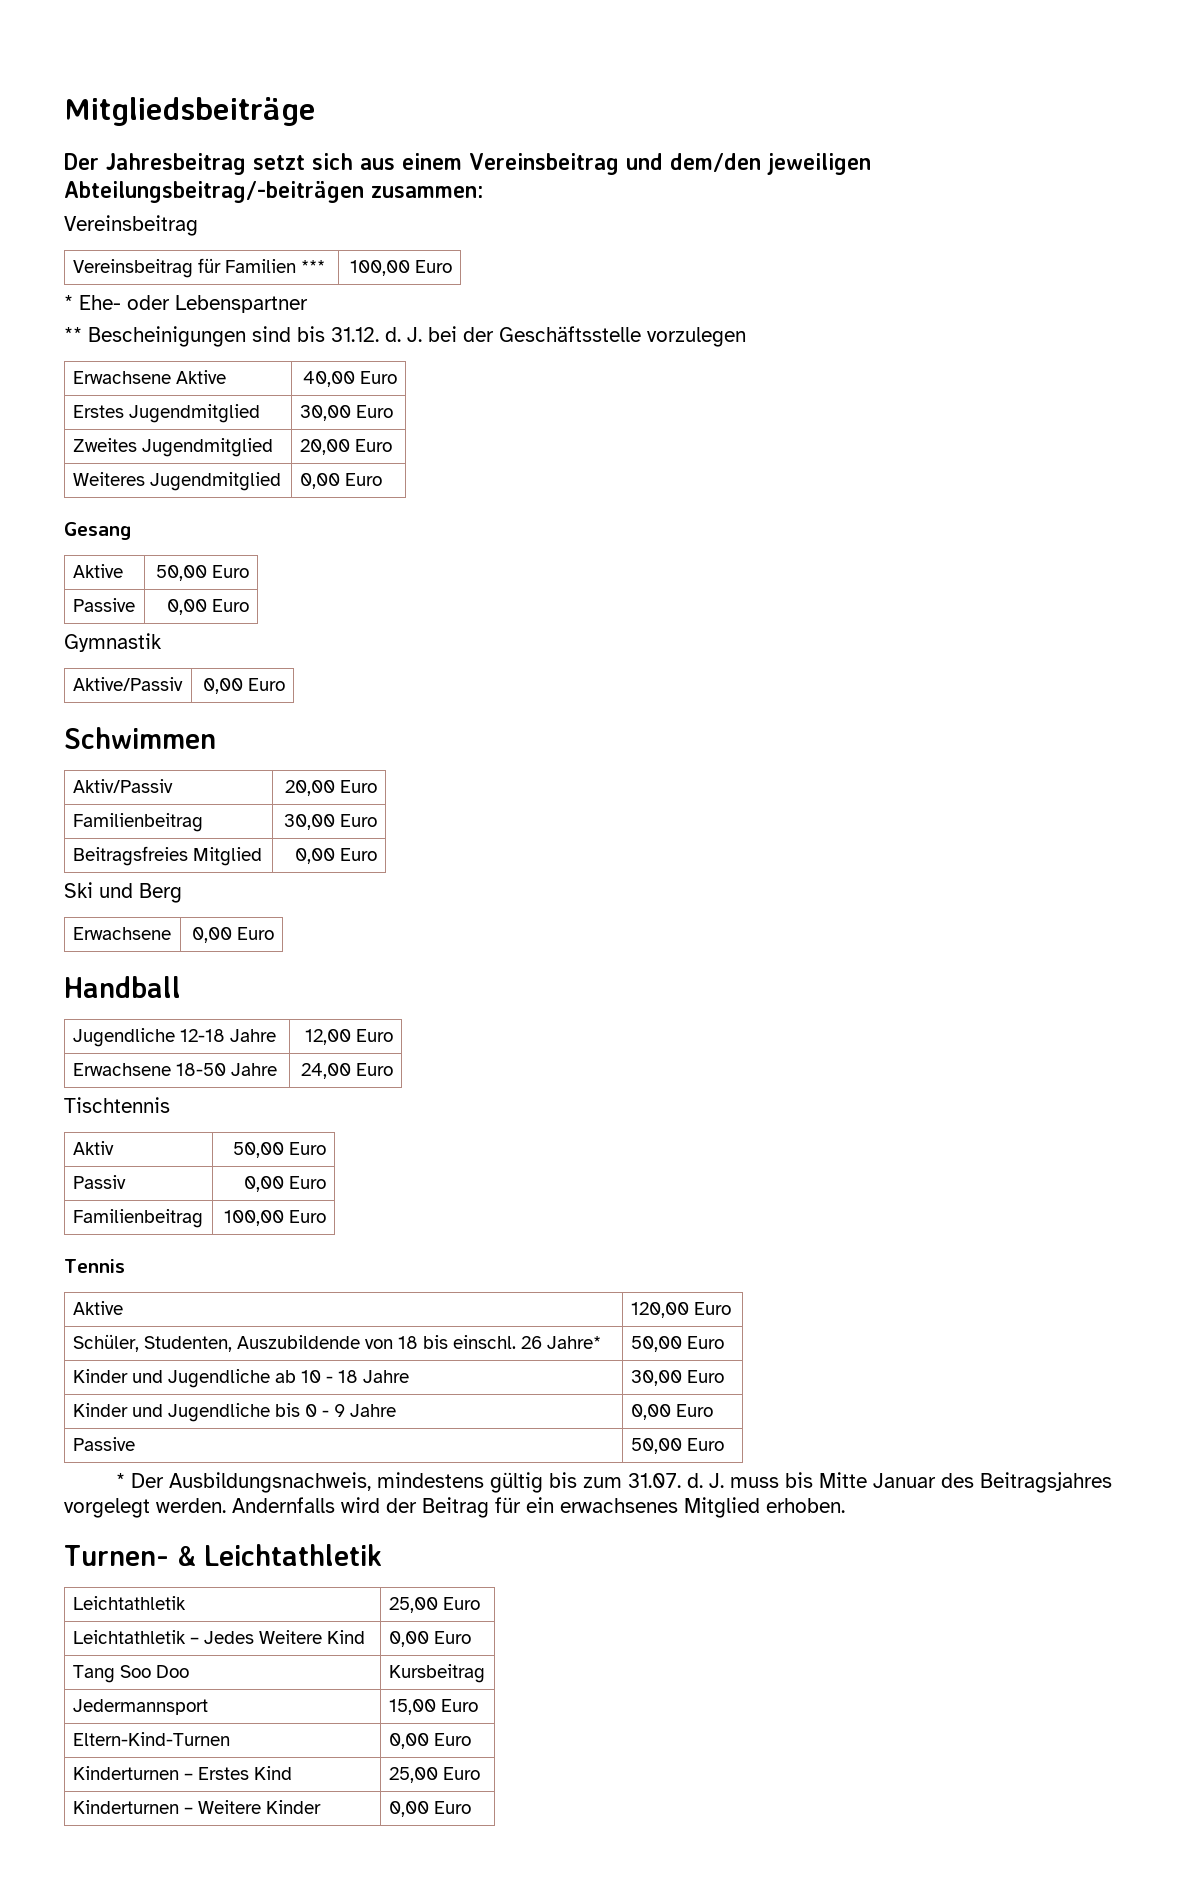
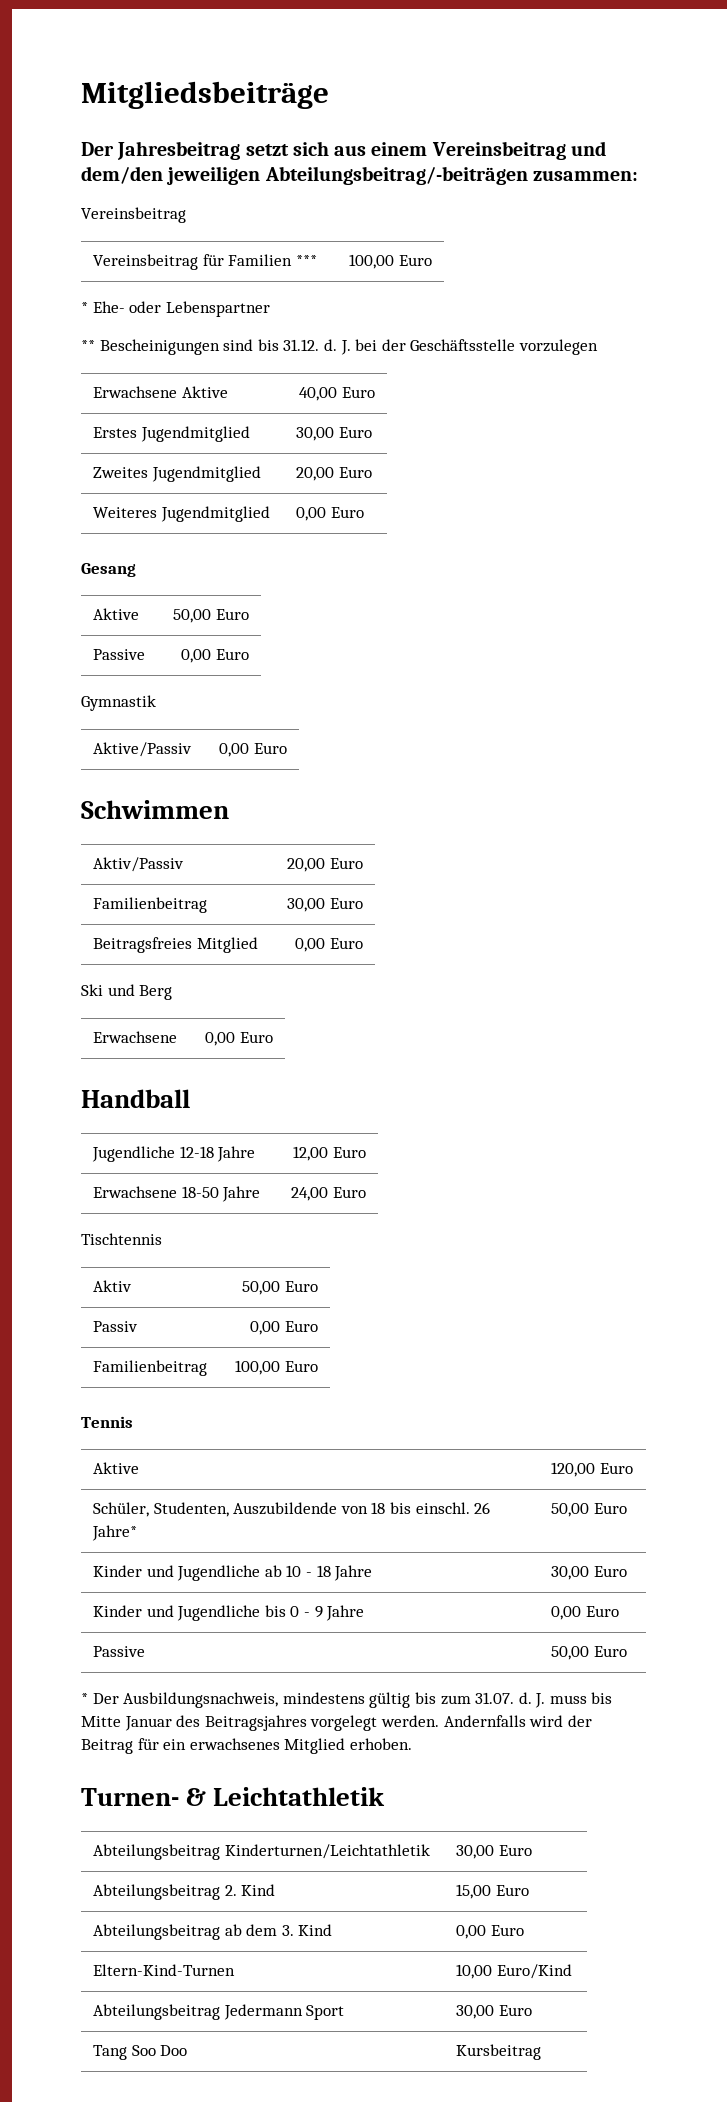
- Leichtathletik | 25,00 Euro
- Leichtathletik – Jedes Weitere Kind | 0,00 Euro
+ Abteilungsbeitrag Kinderturnen/Leichtathletik | 30,00 Euro
+ Abteilungsbeitrag 2. Kind | 15,00 Euro
+ Abteilungsbeitrag ab dem 3. Kind | 0,00 Euro
+ Eltern-Kind-Turnen | 10,00 Euro/Kind
+ Abteilungsbeitrag Jedermann Sport | 30,00 Euro
  Tang Soo Doo | Kursbeitrag
- Jedermannsport | 15,00 Euro
- Eltern-Kind-Turnen | 0,00 Euro
- Kinderturnen – Erstes Kind | 25,00 Euro
- Kinderturnen – Weitere Kinder | 0,00 Euro

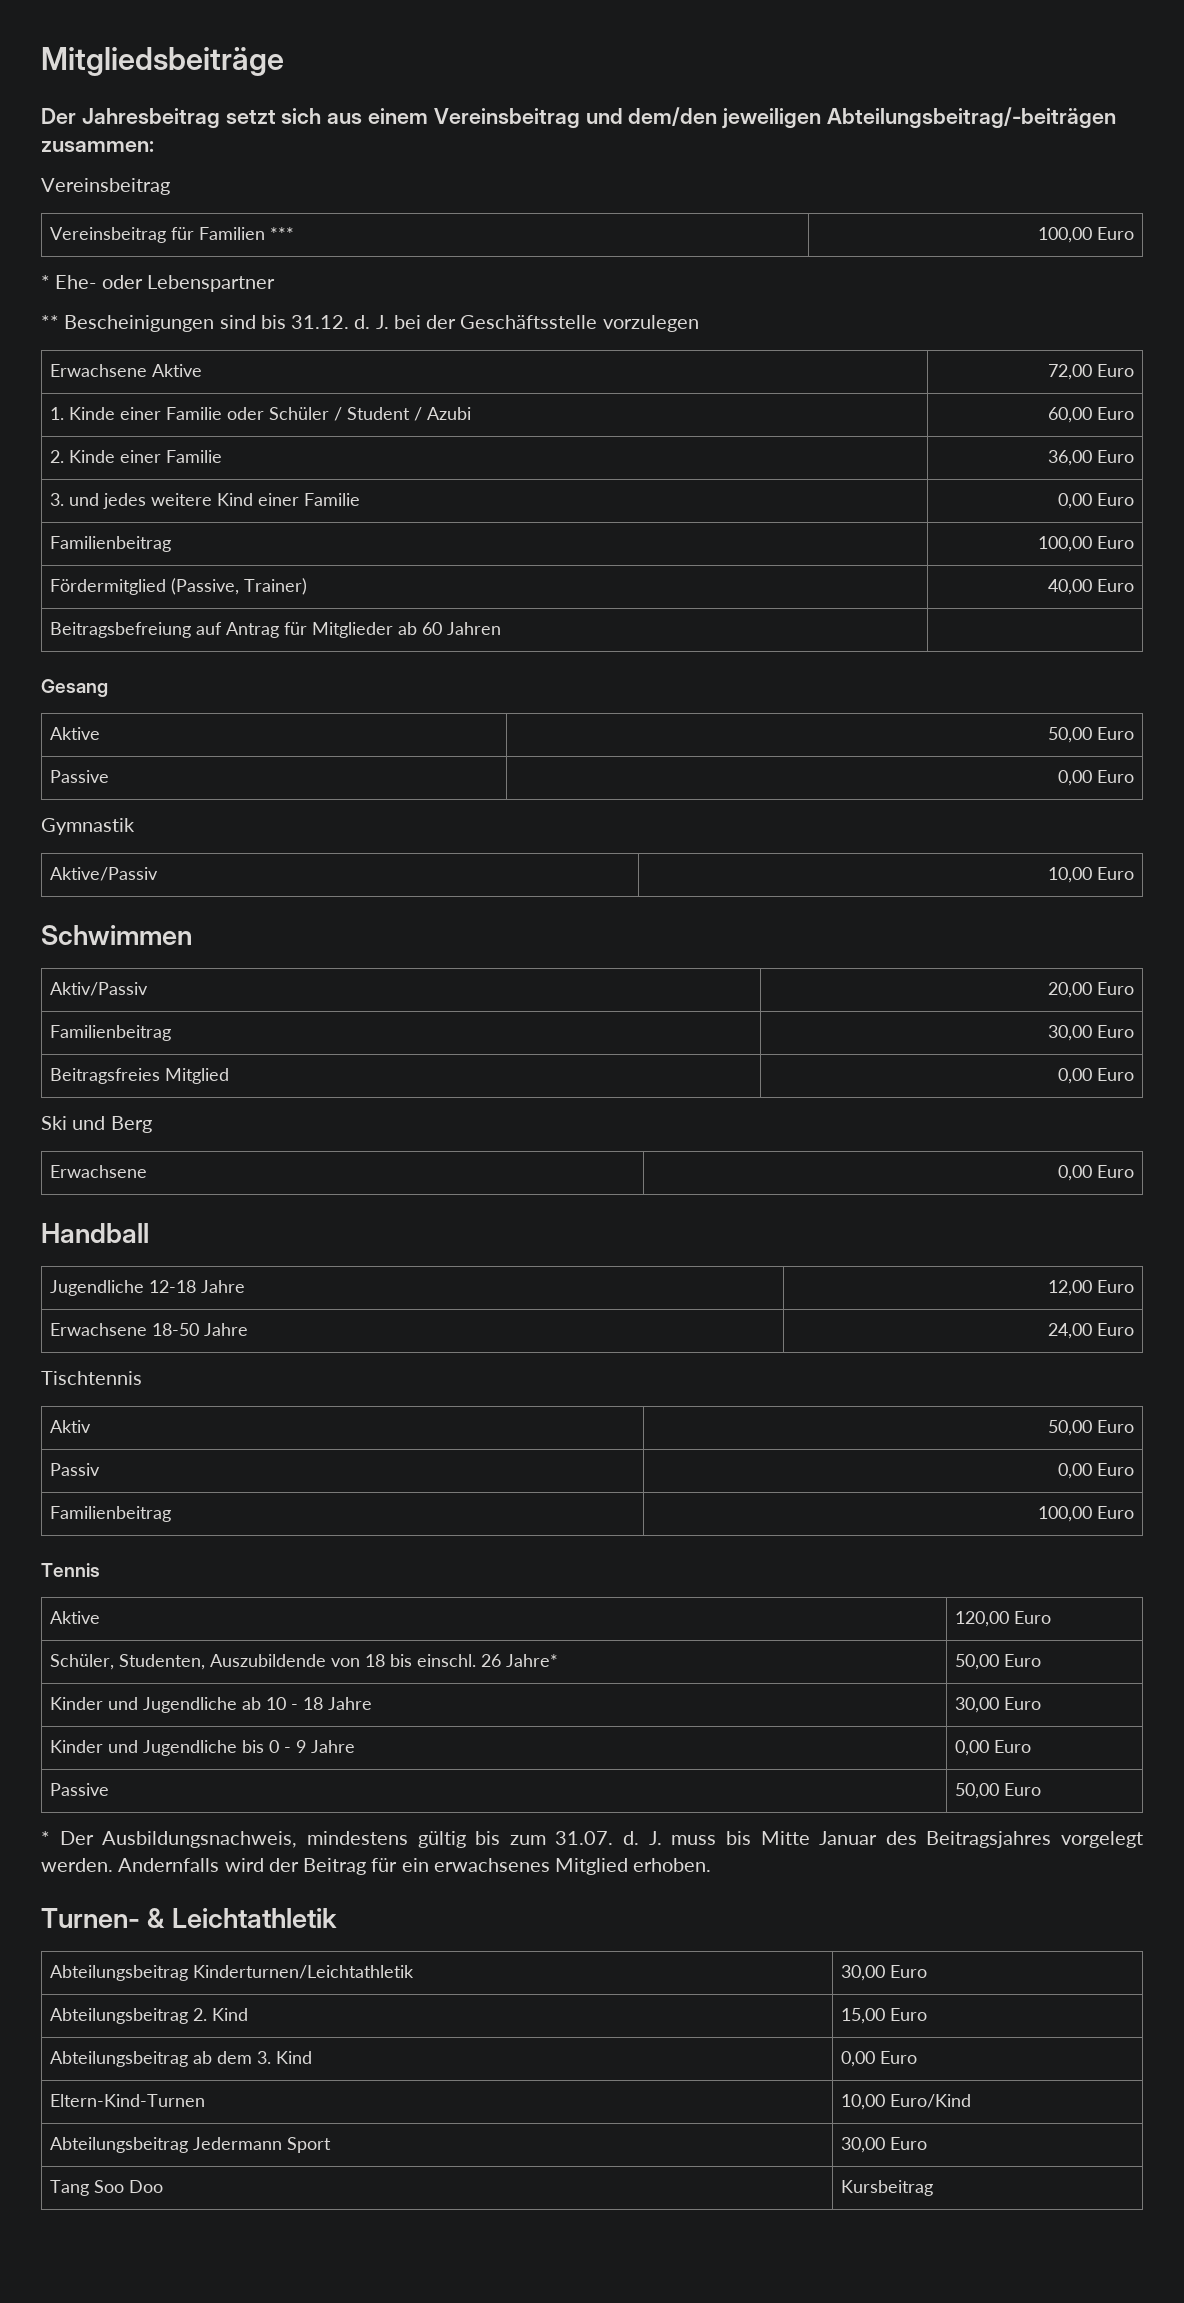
- Erwachsene Aktive | 40,00 Euro
- Erstes Jugendmitglied | 30,00 Euro
- Zweites Jugendmitglied | 20,00 Euro
- Weiteres Jugendmitglied | 0,00 Euro
+ Erwachsene Aktive | 72,00 Euro
+ 1. Kinde einer Familie oder Schüler / Student / Azubi | 60,00 Euro
+ 2. Kinde einer Familie | 36,00 Euro
+ 3. und jedes weitere Kind einer Familie | 0,00 Euro
+ Familienbeitrag | 100,00 Euro
+ Fördermitglied (Passive, Trainer) | 40,00 Euro
+ Beitragsbefreiung auf Antrag für Mitglieder ab 60 Jahren |
- Aktive/Passiv | 0,00 Euro
+ Aktive/Passiv | 10,00 Euro

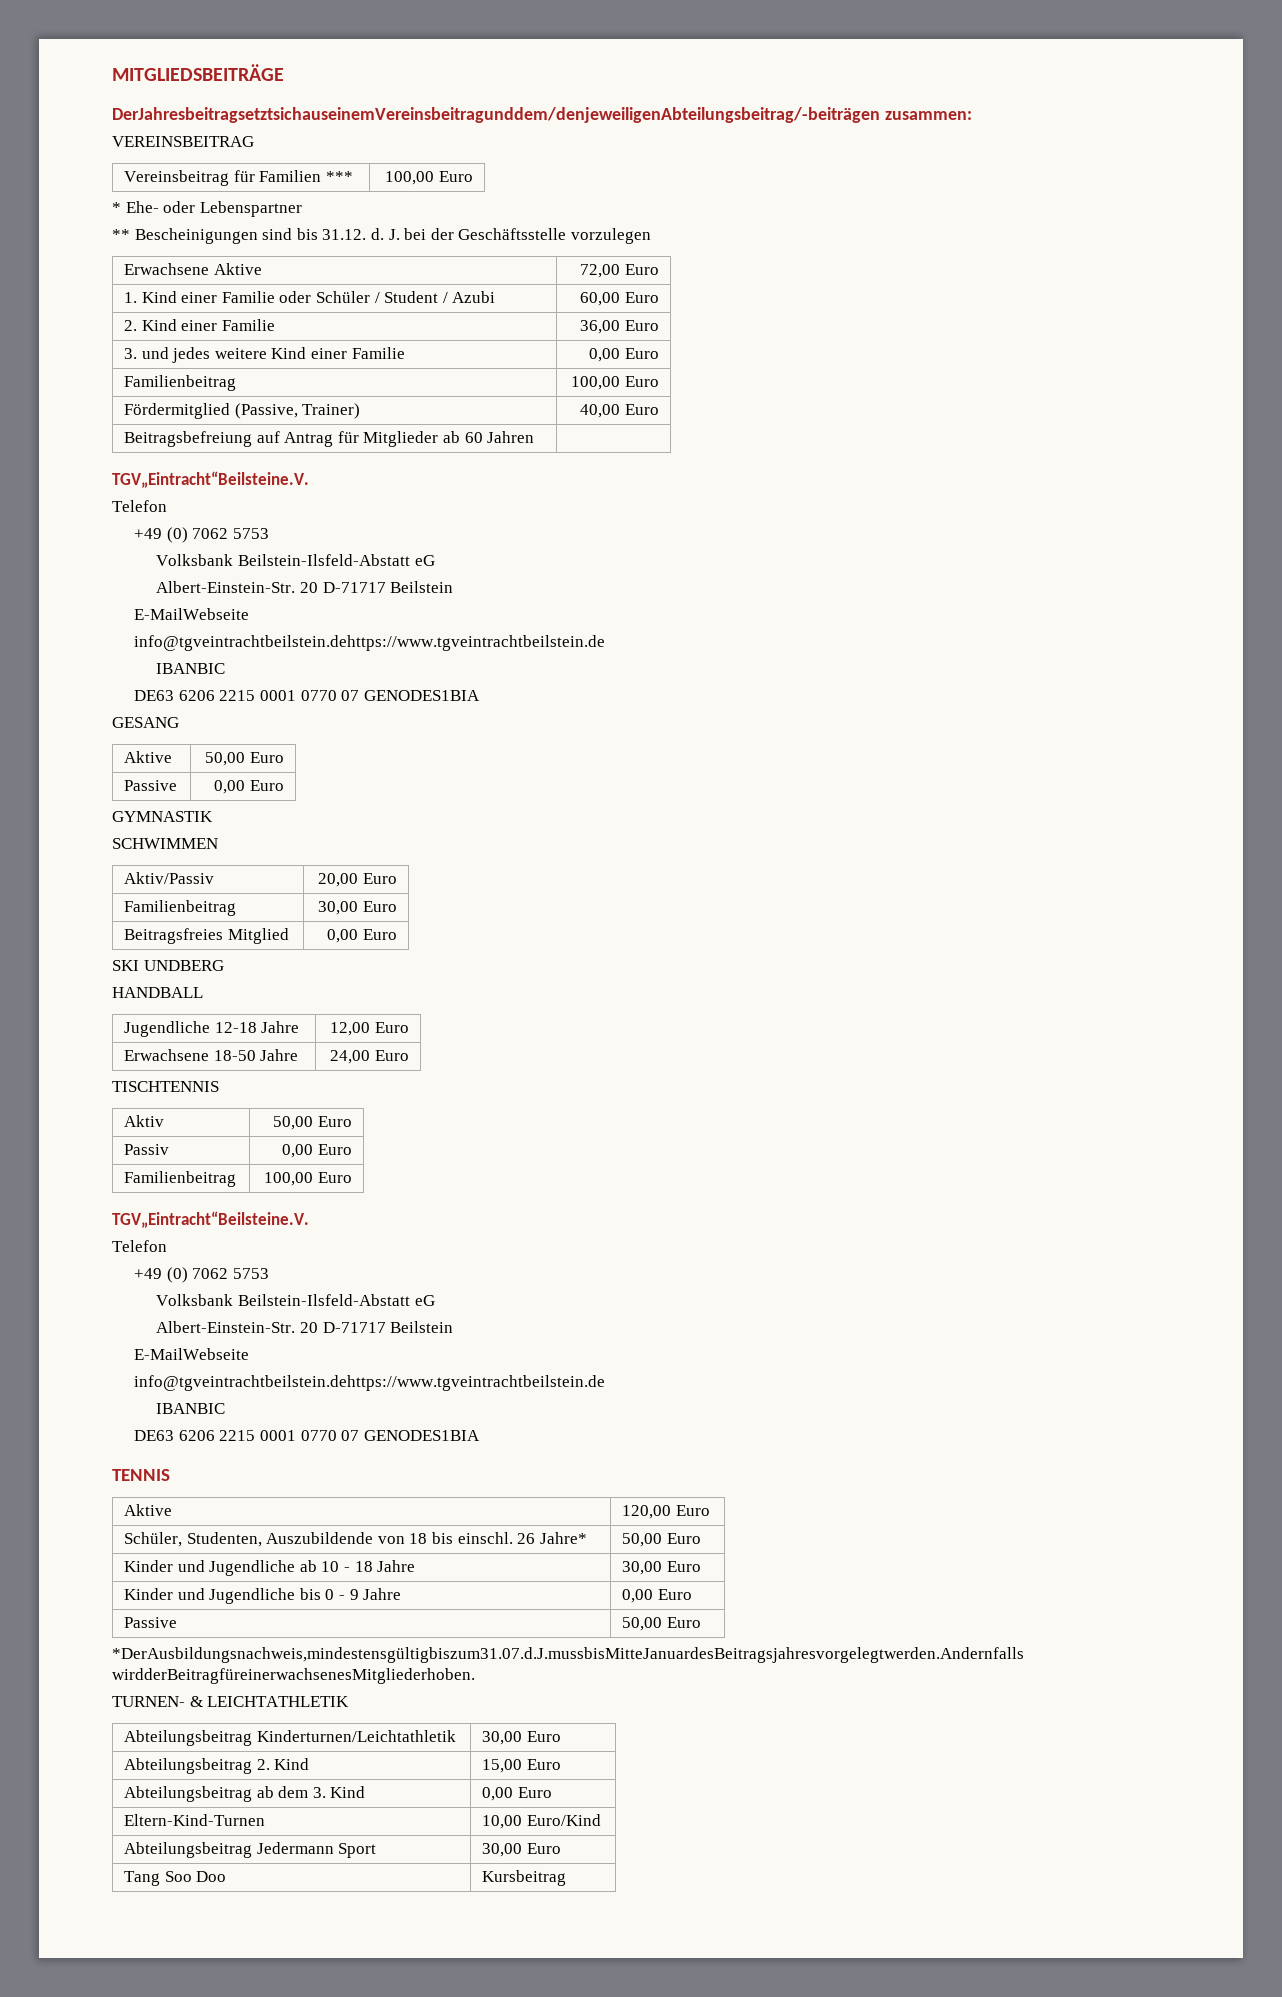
- Mitgliedsbeiträge
- Der Jahresbeitrag setzt sich aus einem Vereinsbeitrag und dem/den jeweiligen Abteilungsbeitrag/-beiträgen zusammen:
- Vereinsbeitrag
+ MITGLIEDSBEITRÄGE
+ DerJahresbeitragsetztsichauseinemVereinsbeitragunddem/denjeweiligenAbteilungsbeitrag/-beiträgen zusammen:
+ VEREINSBEITRAG
- 1. Kinde einer Familie oder Schüler / Student / Azubi | 60,00 Euro
+ 1. Kind einer Familie oder Schüler / Student / Azubi | 60,00 Euro
- 2. Kinde einer Familie | 36,00 Euro
+ 2. Kind einer Familie | 36,00 Euro
  Beitragsbefreiung auf Antrag für Mitglieder ab 60 Jahren |
- Gesang
+ TGV„Eintracht“Beilsteine.V.
+ Telefon
+ +49 (0) 7062 5753
+ Volksbank Beilstein-Ilsfeld-Abstatt eG
+ Albert-Einstein-Str. 20 D-71717 Beilstein
+ E-MailWebseite
+ info@tgveintrachtbeilstein.dehttps://www.tgveintrachtbeilstein.de
+ IBANBIC
+ DE63 6206 2215 0001 0770 07 GENODES1BIA
+ GESANG
- Gymnastik
- Aktive/Passiv | 10,00 Euro
- Schwimmen
+ GYMNASTIK
+ SCHWIMMEN
- Ski und Berg
- Erwachsene | 0,00 Euro
- Handball
+ SKI UNDBERG
+ HANDBALL
- Tischtennis
+ TISCHTENNIS
  Passiv | 0,00 Euro
  Familienbeitrag | 100,00 Euro
- Tennis
+ TGV„Eintracht“Beilsteine.V.
+ Telefon
+ +49 (0) 7062 5753
+ Volksbank Beilstein-Ilsfeld-Abstatt eG
+ Albert-Einstein-Str. 20 D-71717 Beilstein
+ E-MailWebseite
+ info@tgveintrachtbeilstein.dehttps://www.tgveintrachtbeilstein.de
+ IBANBIC
+ DE63 6206 2215 0001 0770 07 GENODES1BIA
+ TENNIS
- * Der Ausbildungsnachweis, mindestens gültig bis zum 31.07. d. J. muss bis Mitte Januar des Beitragsjahres vorgelegt werden. Andernfalls wird der Beitrag für ein erwachsenes Mitglied erhoben.
- Turnen- & Leichtathletik
+ *DerAusbildungsnachweis,mindestensgültigbiszum31.07.d.J.mussbisMitteJanuardesBeitragsjahresvorgelegtwerden.Andernfalls wirdderBeitragfüreinerwachsenesMitgliederhoben.
+ TURNEN- & LEICHTATHLETIK

